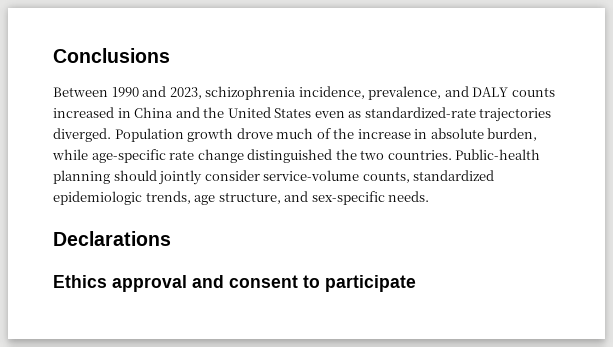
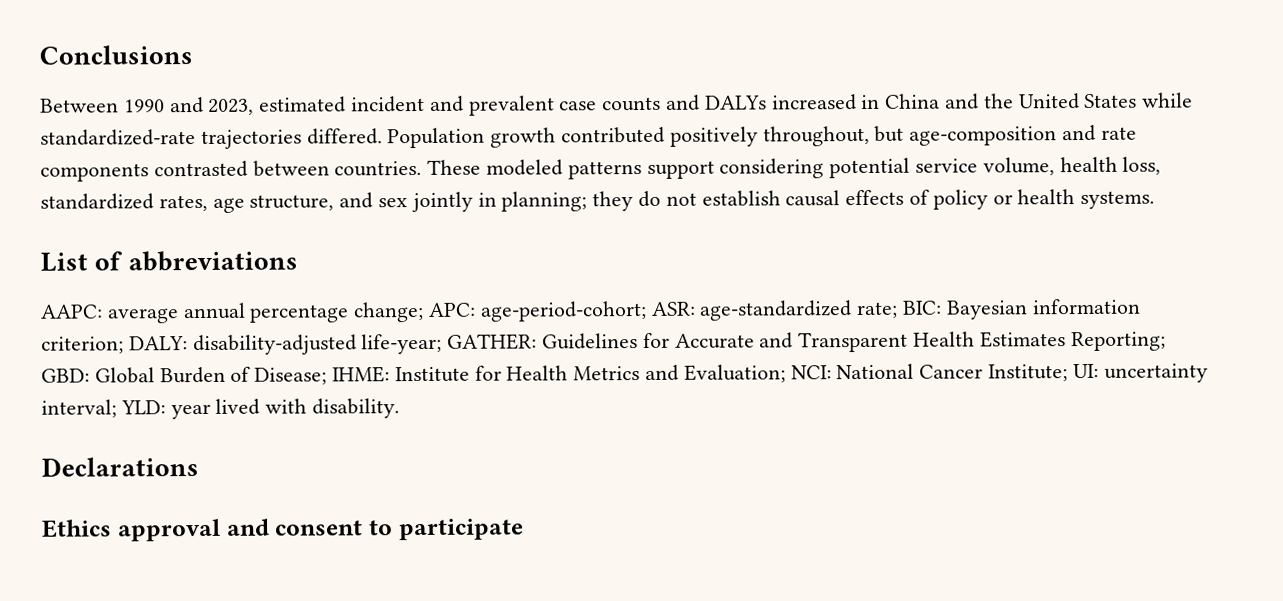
- Between 1990 and 2023, schizophrenia incidence, prevalence, and DALY counts increased in China and the United States even as standardized-rate trajectories diverged.
+ Between 1990 and 2023, estimated incident and prevalent case counts and DALYs increased in China and the United States while standardized-rate trajectories differed.
- Population growth drove much of the increase in absolute burden, while age-specific rate change distinguished the two countries. Public-health planning should jointly consider service-volume counts, standardized epidemiologic trends, age structure, and sex-specific needs.
+ Population growth contributed positively throughout, but age-composition and rate components contrasted between countries. These modeled patterns support considering potential service volume, health loss, standardized rates, age structure, and sex jointly in planning; they do not establish causal effects of policy or health systems.
+ List of abbreviations
+ AAPC: average annual percentage change; APC: age-period-cohort; ASR: age-standardized rate; BIC: Bayesian information criterion; DALY: disability-adjusted life-year; GATHER: Guidelines for Accurate and Transparent Health Estimates Reporting; GBD: Global Burden of Disease; IHME: Institute for Health Metrics and Evaluation; NCI: National Cancer Institute; UI: uncertainty interval; YLD: year lived with disability.

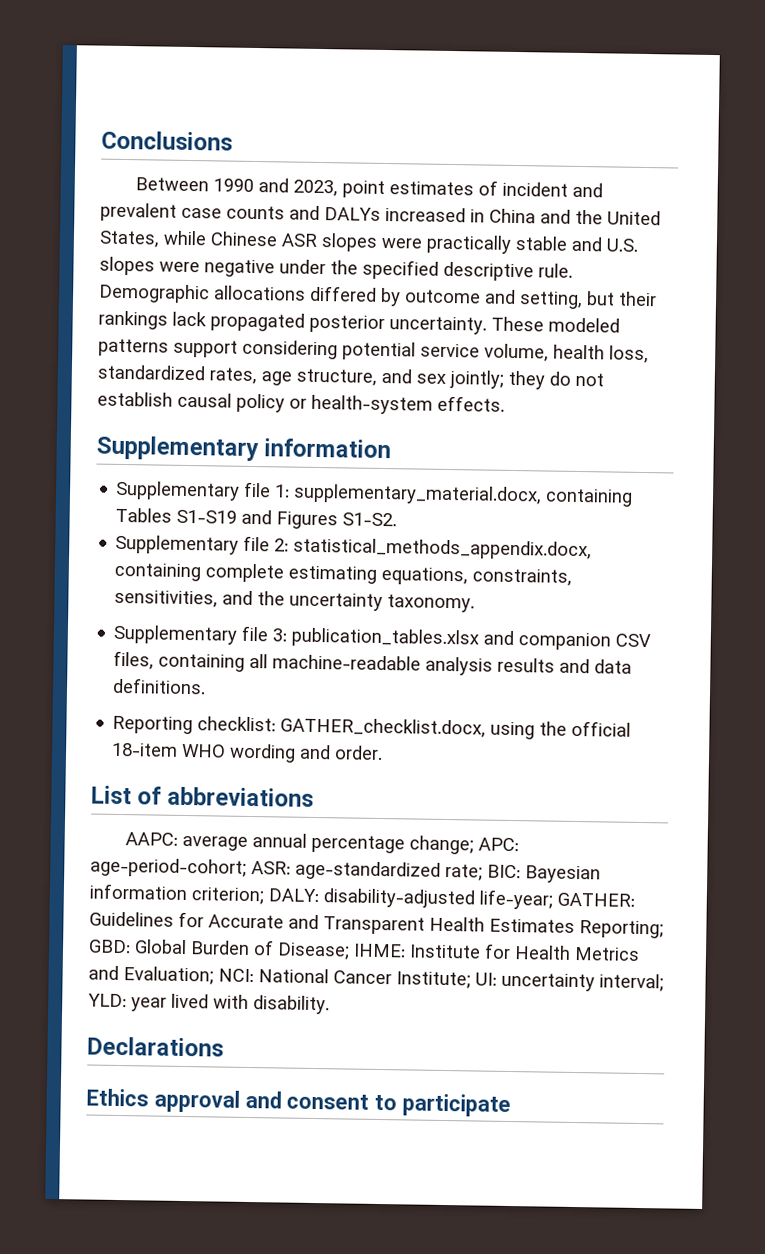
- Between 1990 and 2023, estimated incident and prevalent case counts and DALYs increased in China and the United States while standardized-rate trajectories differed. Population growth contributed positively throughout, but age-composition and rate components contrasted between countries.
+ Between 1990 and 2023, point estimates of incident and prevalent case counts and DALYs increased in China and the United States, while Chinese ASR slopes were practically stable and U.S. slopes were negative under the specified descriptive rule. Demographic allocations differed by outcome and setting, but their rankings lack propagated posterior uncertainty.
- These modeled patterns support considering potential service volume, health loss, standardized rates, age structure, and sex jointly in planning; they do not establish causal effects of policy or health systems.
+ These modeled patterns support considering potential service volume, health loss, standardized rates, age structure, and sex jointly; they do not establish causal policy or health-system effects.
+ Supplementary information
+ Supplementary file 1: supplementary_material.docx, containing Tables S1-S19 and Figures S1-S2.
+ Supplementary file 2: statistical_methods_appendix.docx, containing complete estimating equations, constraints, sensitivities, and the uncertainty taxonomy.
+ Supplementary file 3: publication_tables.xlsx and companion CSV files, containing all machine-readable analysis results and data definitions.
+ Reporting checklist: GATHER_checklist.docx, using the official 18-item WHO wording and order.

